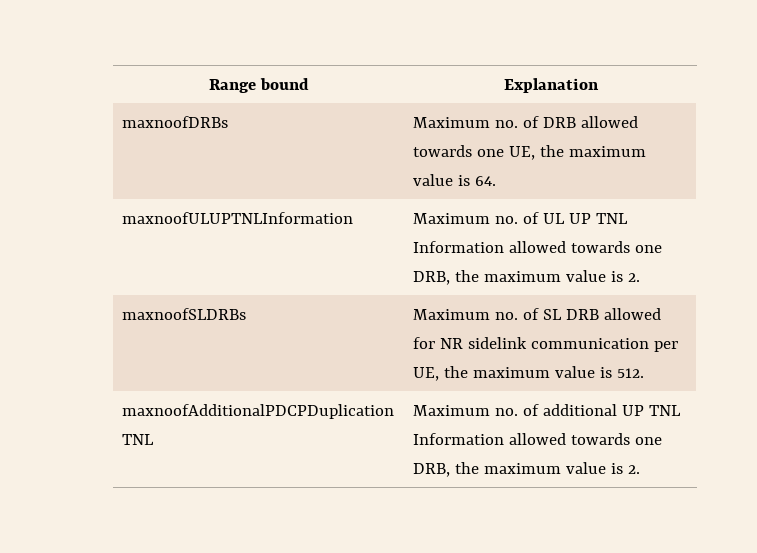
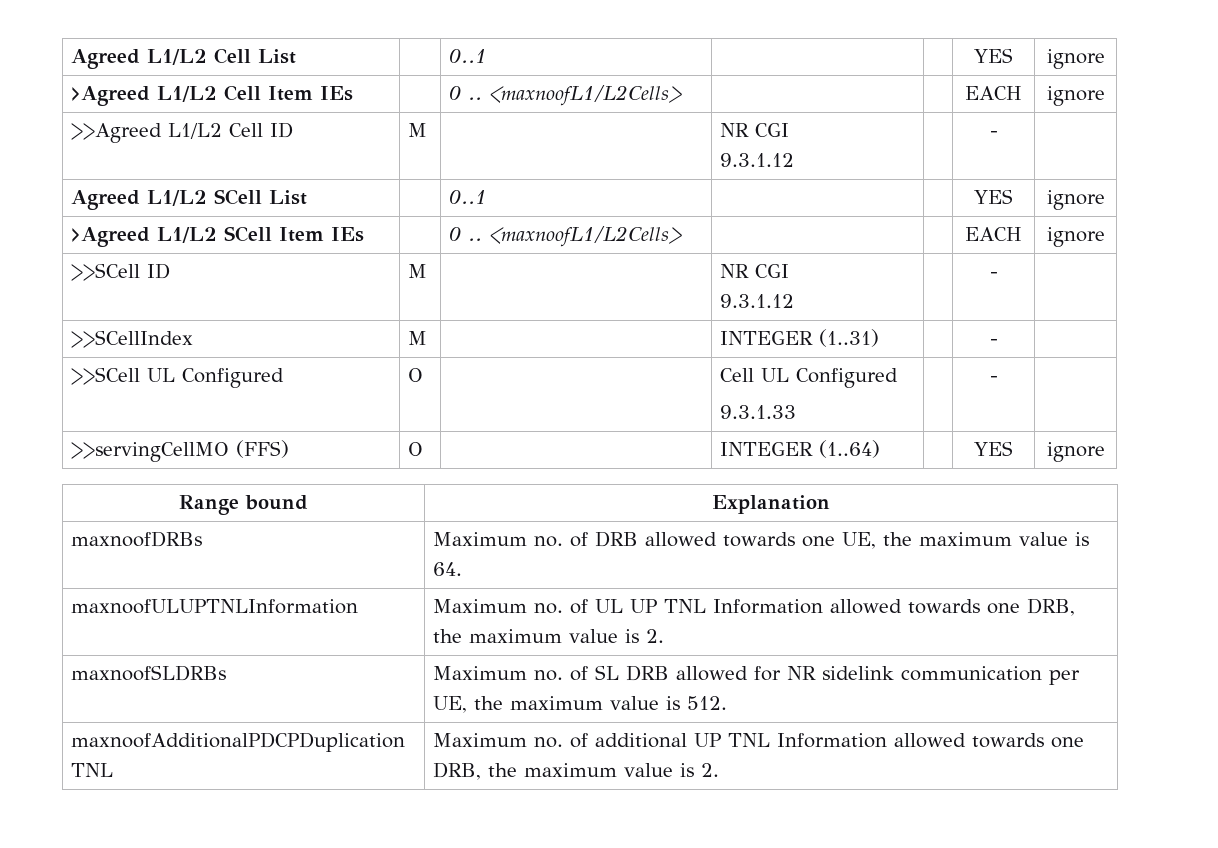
+ Agreed L1/L2 Cell List | | 0..1 | | | YES | ignore
+ >Agreed L1/L2 Cell Item IEs | | 0 .. <maxnoofL1/L2Cells> | | | EACH | ignore
+ >>Agreed L1/L2 Cell ID | M | | NR CGI
+ 9.3.1.12 | | - |
+ Agreed L1/L2 SCell List | | 0..1 | | | YES | ignore
+ >Agreed L1/L2 SCell Item IEs | | 0 .. <maxnoofL1/L2Cells> | | | EACH | ignore
+ >>SCell ID | M | | NR CGI
+ 9.3.1.12 | | - |
+ >>SCellIndex | M | | INTEGER (1..31) | | - |
+ >>SCell UL Configured | O | | Cell UL Configured
+ 9.3.1.33 | | - |
+ >>servingCellMO (FFS) | O | | INTEGER (1..64) | | YES | ignore

